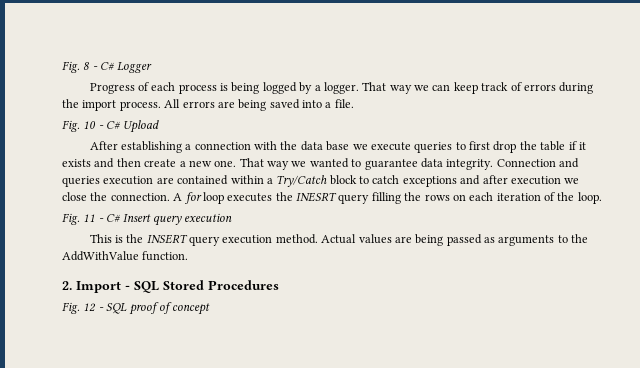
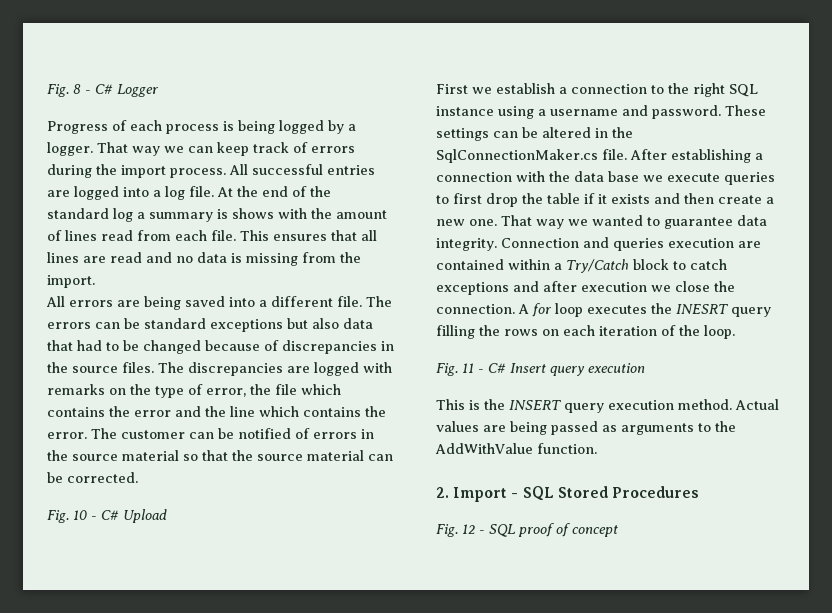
- All errors are being saved into a file.
+ All successful entries are logged into a log file. At the end of the standard log a summary is shows with the amount of lines read from each file. This ensures that all lines are read and no data is missing from the import.
+ All errors are being saved into a different file. The errors can be standard exceptions but also data that had to be changed because of discrepancies in the source files. The discrepancies are logged with remarks on the type of error, the file which contains the error and the line which contains the error. The customer can be notified of errors in the source material so that the source material can be corrected.
+ First we establish a connection to the right SQL instance using a username and password. These settings can be altered in the SqlConnectionMaker.cs file.

